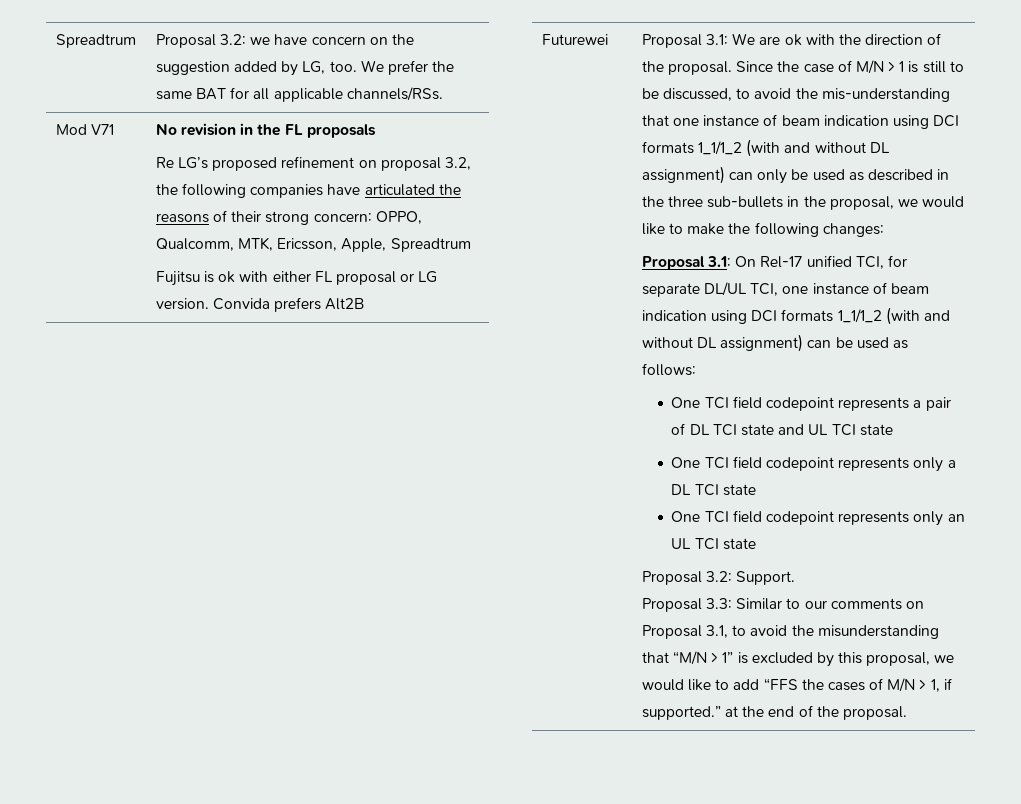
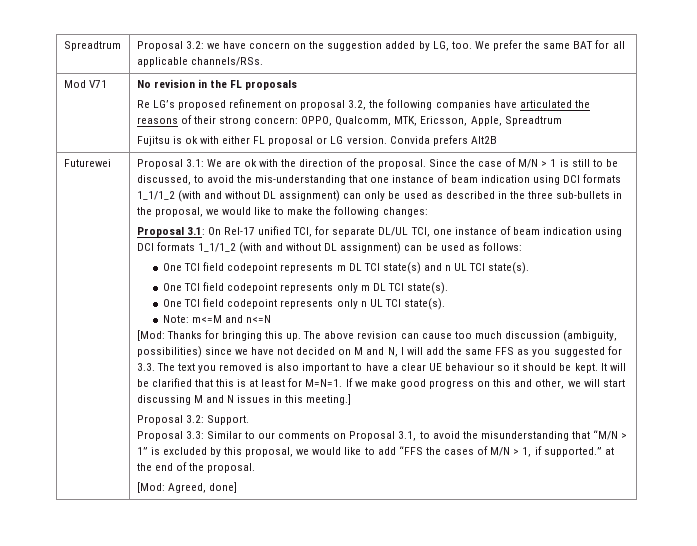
- One TCI field codepoint represents a pair of DL TCI state and UL TCI state
- One TCI field codepoint represents only a DL TCI state
- One TCI field codepoint represents only an UL TCI state
+ One TCI field codepoint represents m DL TCI state(s) and n UL TCI state(s).
+ One TCI field codepoint represents only m DL TCI state(s).
+ One TCI field codepoint represents only n UL TCI state(s).
+ Note: m<=M and n<=N
+ [Mod: Thanks for bringing this up. The above revision can cause too much discussion (ambiguity, possibilities) since we have not decided on M and N, I will add the same FFS as you suggested for 3.3. The text you removed is also important to have a clear UE behaviour so it should be kept. It will be clarified that this is at least for M=N=1. If we make good progress on this and other, we will start discussing M and N issues in this meeting.]
+ [Mod: Agreed, done]

